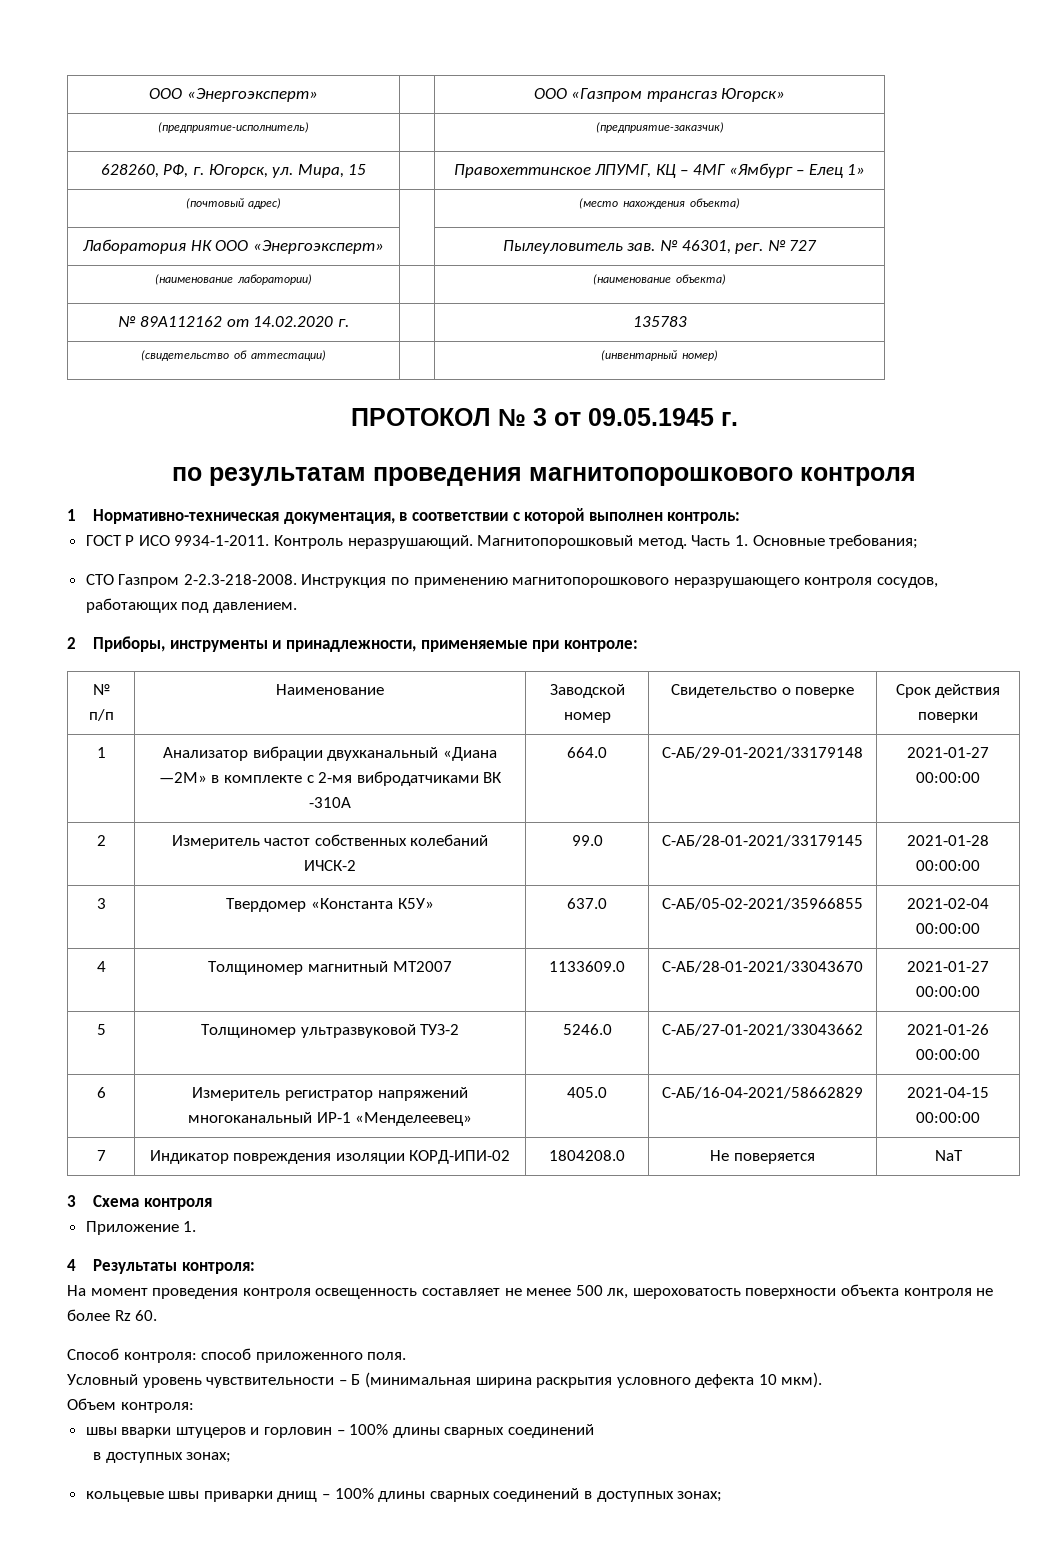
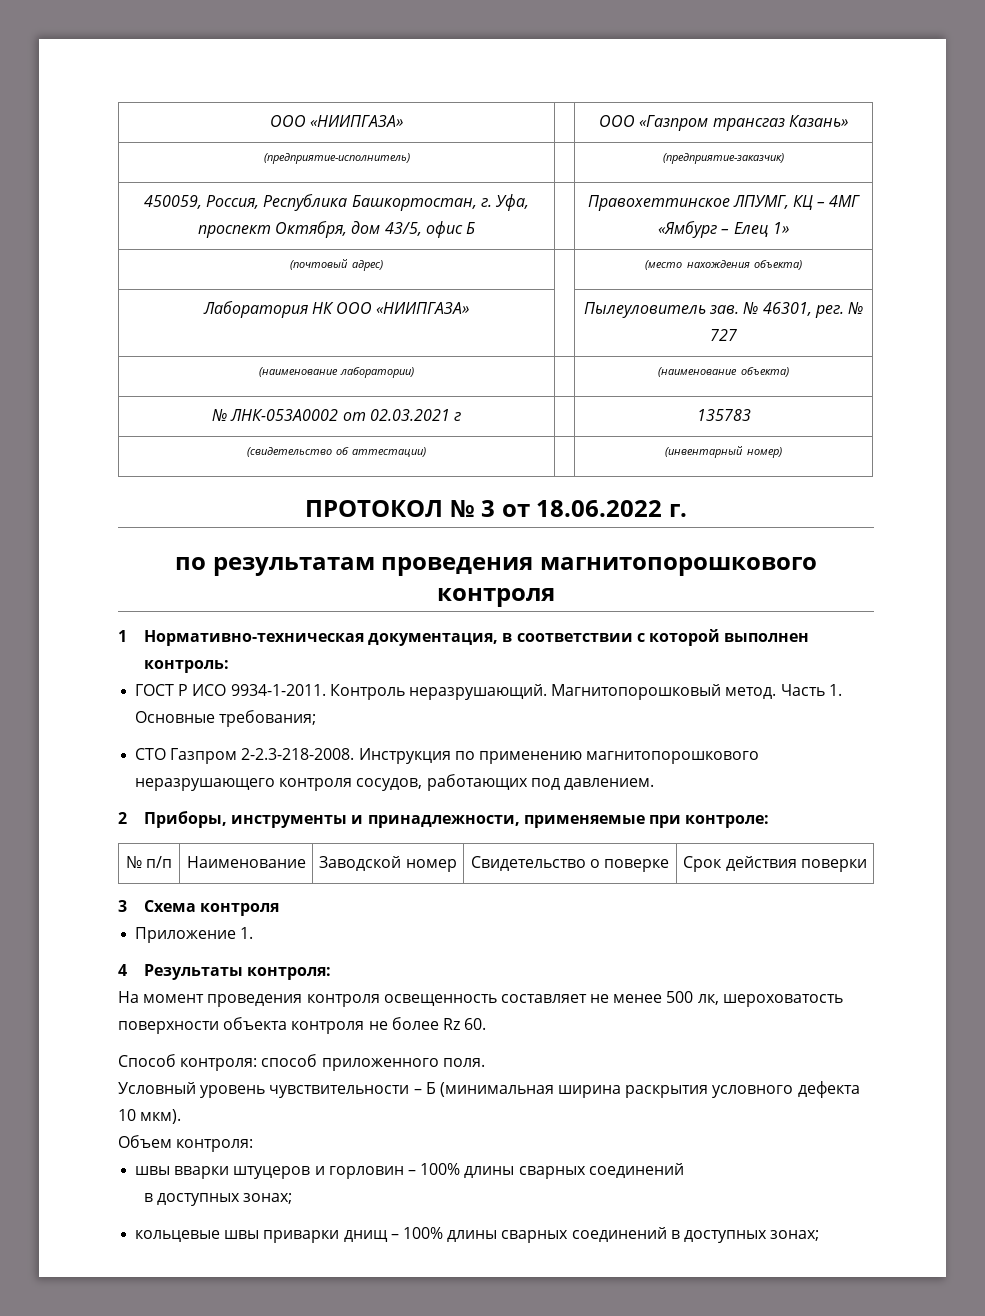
- ООО «Энергоэксперт» | | ООО «Газпром трансгаз Югорск»
+ ООО «НИИПГАЗА» | | ООО «Газпром трансгаз Казань»
- 628260, РФ, г. Югорск, ул. Мира, 15 | | Правохеттинское ЛПУМГ, КЦ – 4МГ «Ямбург – Елец 1»
+ 450059, Россия, Республика Башкортостан, г. Уфа, проспект Октября, дом 43/5, офис Б | | Правохеттинское ЛПУМГ, КЦ – 4МГ «Ямбург – Елец 1»
- Лаборатория НК ООО «Энергоэксперт» | | Пылеуловитель зав. № 46301, рег. № 727
+ Лаборатория НК ООО «НИИПГАЗА» | | Пылеуловитель зав. № 46301, рег. № 727
- № 89А112162 от 14.02.2020 г. | | 135783
+ № ЛНК-053А0002 от 02.03.2021 г | | 135783
- ПРОТОКОЛ № 3 от 09.05.1945 г.
+ ПРОТОКОЛ № 3 от 18.06.2022 г.
- 1 | Анализатор вибрации двухканальный «Диана —2М» в комплекте с 2-мя вибродатчиками ВК -310А | 664.0 | С-АБ/29-01-2021/33179148 | 2021-01-27 00:00:00
- 2 | Измеритель частот собственных колебаний ИЧСК-2 | 99.0 | С-АБ/28-01-2021/33179145 | 2021-01-28 00:00:00
- 3 | Твердомер «Константа К5У» | 637.0 | С-АБ/05-02-2021/35966855 | 2021-02-04 00:00:00
- 4 | Толщиномер магнитный МТ2007 | 1133609.0 | С-АБ/28-01-2021/33043670 | 2021-01-27 00:00:00
- 5 | Толщиномер ультразвуковой ТУЗ-2 | 5246.0 | С-АБ/27-01-2021/33043662 | 2021-01-26 00:00:00
- 6 | Измеритель регистратор напряжений многоканальный ИР-1 «Менделеевец» | 405.0 | С-АБ/16-04-2021/58662829 | 2021-04-15 00:00:00
- 7 | Индикатор повреждения изоляции КОРД-ИПИ-02 | 1804208.0 | Не поверяется | NaT

